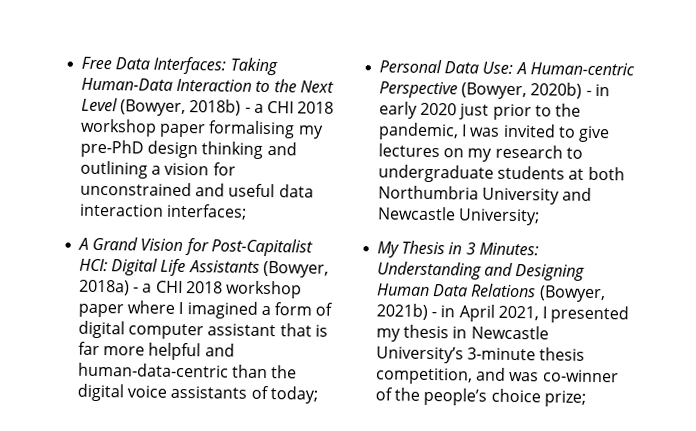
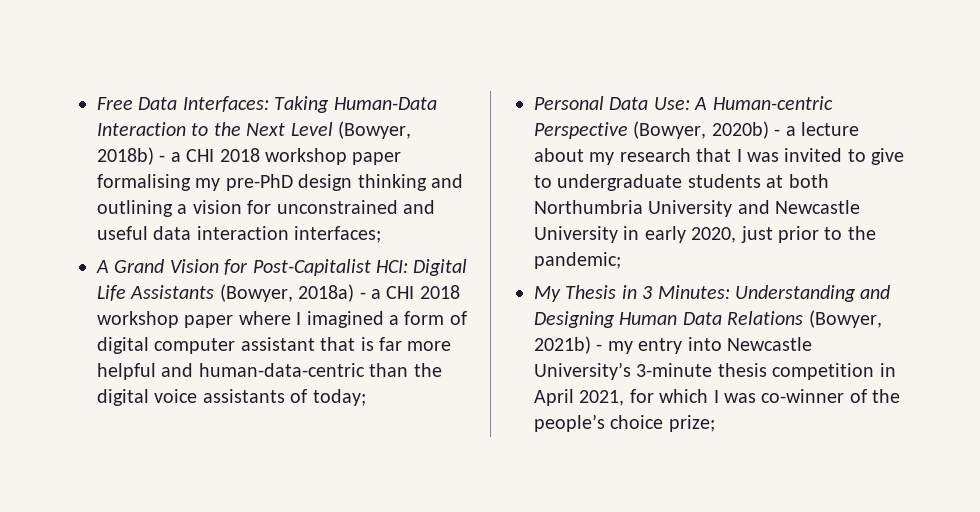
- Personal Data Use: A Human-centric Perspective (Bowyer, 2020b) - in early 2020 just prior to the pandemic, I was invited to give lectures on my research to undergraduate students at both Northumbria University and Newcastle University;
+ Personal Data Use: A Human-centric Perspective (Bowyer, 2020b) - a lecture about my research that I was invited to give to undergraduate students at both Northumbria University and Newcastle University in early 2020, just prior to the pandemic;
- My Thesis in 3 Minutes: Understanding and Designing Human Data Relations (Bowyer, 2021b) - in April 2021, I presented my thesis in Newcastle University’s 3-minute thesis competition, and was co-winner of the people’s choice prize;
+ My Thesis in 3 Minutes: Understanding and Designing Human Data Relations (Bowyer, 2021b) - my entry into Newcastle University’s 3-minute thesis competition in April 2021, for which I was co-winner of the people’s choice prize;

